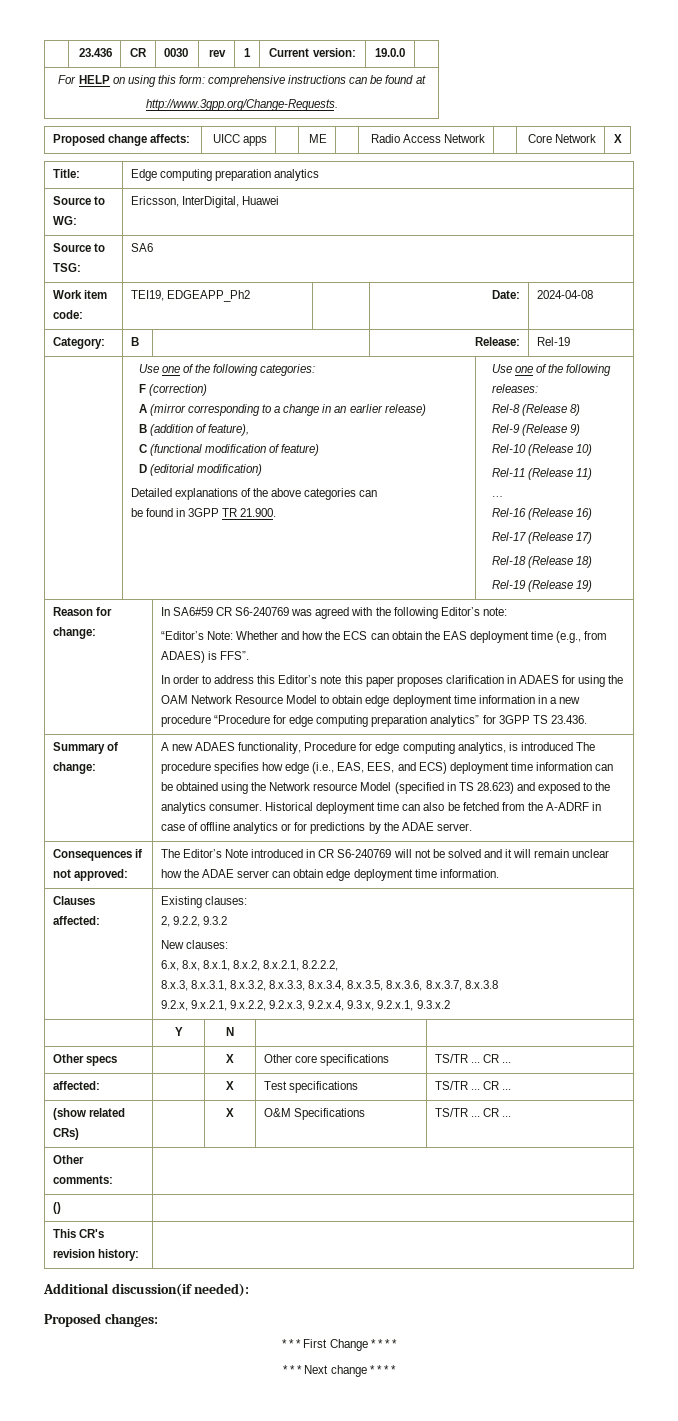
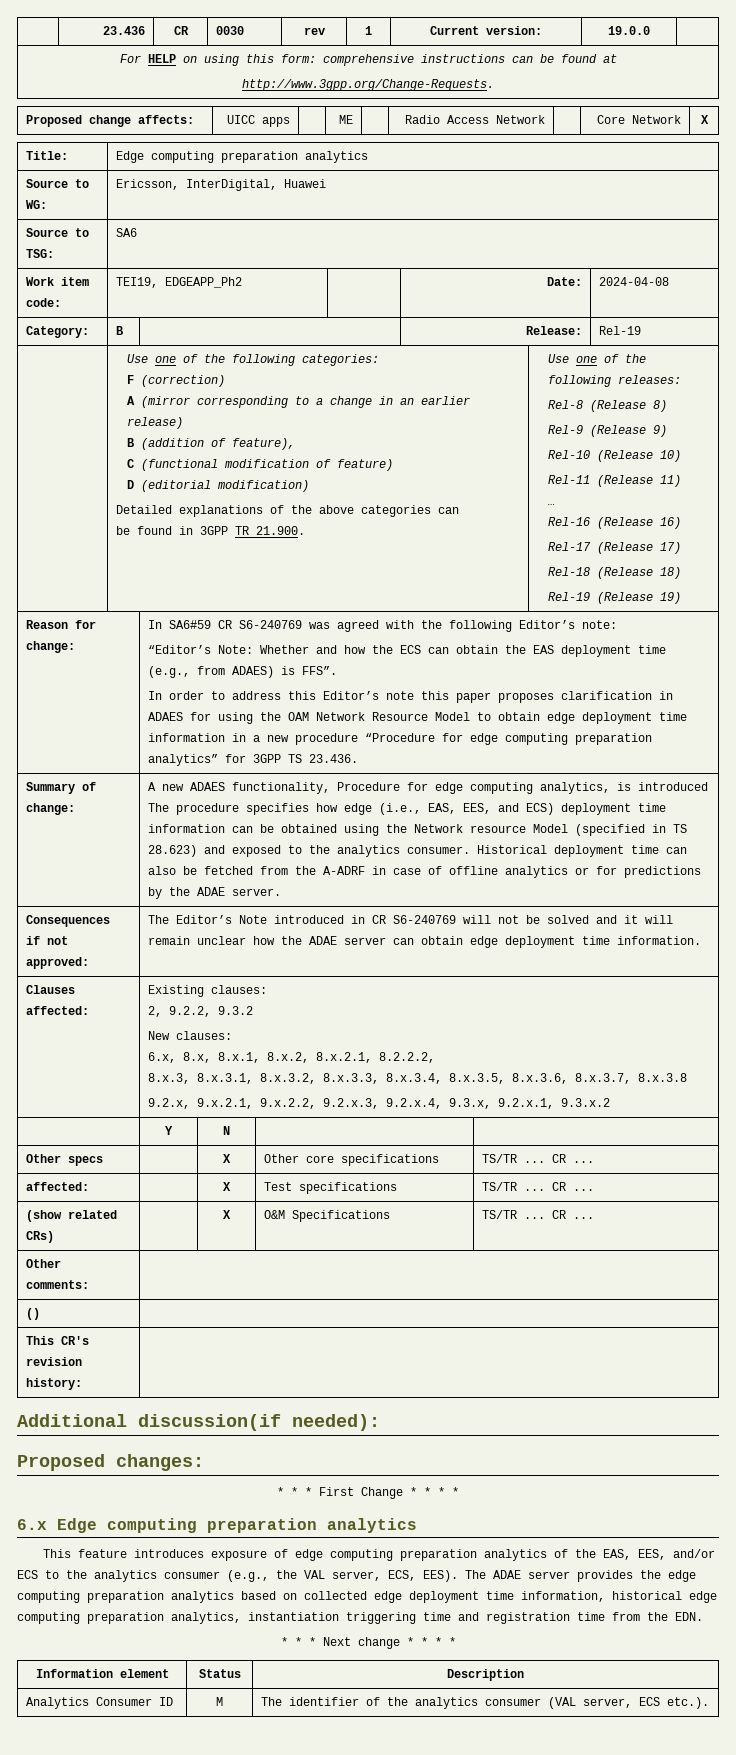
+ 6.x Edge computing preparation analytics
+ This feature introduces exposure of edge computing preparation analytics of the EAS, EES, and/or ECS to the analytics consumer (e.g., the VAL server, ECS, EES). The ADAE server provides the edge computing preparation analytics based on collected edge deployment time information, historical edge computing preparation analytics, instantiation triggering time and registration time from the EDN.
+ Information element | Status | Description
+ Analytics Consumer ID | M | The identifier of the analytics consumer (VAL server, ECS etc.).

